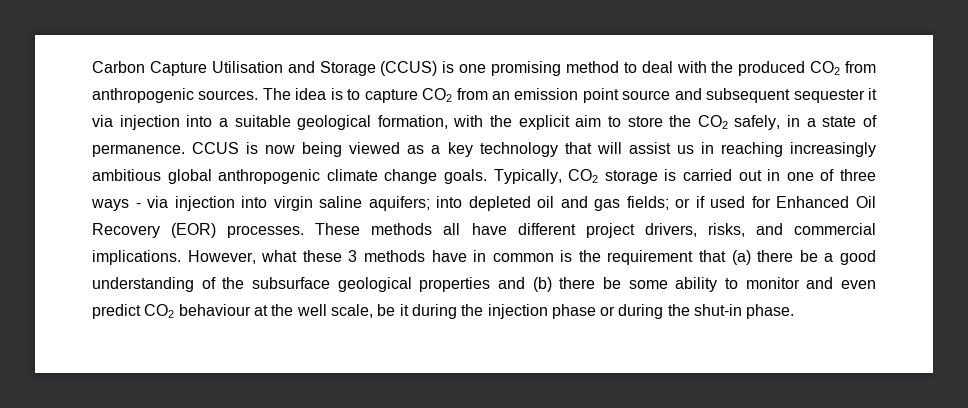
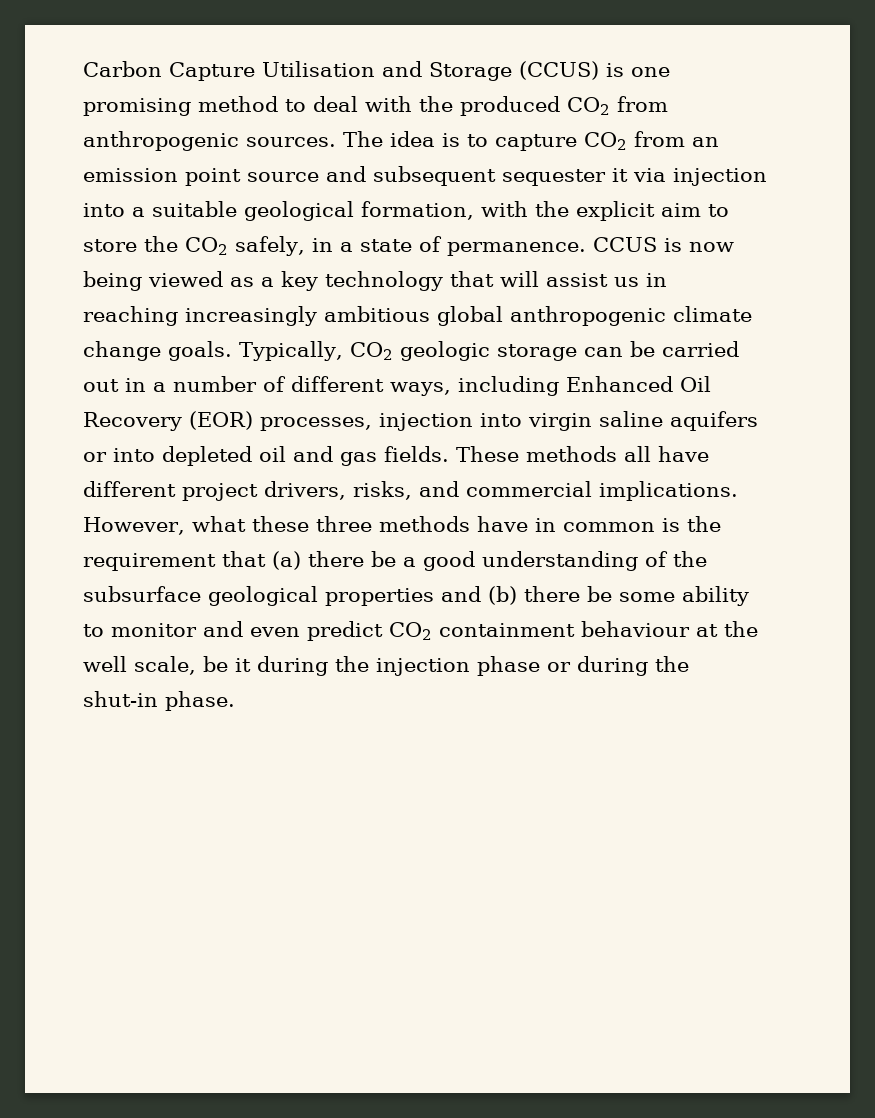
- Typically, CO2 storage is carried out in one of three ways - via injection into virgin saline aquifers; into depleted oil and gas fields; or if used for Enhanced Oil Recovery (EOR) processes.
+ Typically, CO2 geologic storage can be carried out in a number of different ways, including Enhanced Oil Recovery (EOR) processes, injection into virgin saline aquifers or into depleted oil and gas fields.
- However, what these 3 methods have in common is the requirement that (a) there be a good understanding of the subsurface geological properties and (b) there be some ability to monitor and even predict CO2 behaviour at the well scale, be it during the injection phase or during the shut-in phase.
+ However, what these three methods have in common is the requirement that (a) there be a good understanding of the subsurface geological properties and (b) there be some ability to monitor and even predict CO2 containment behaviour at the well scale, be it during the injection phase or during the shut-in phase.

